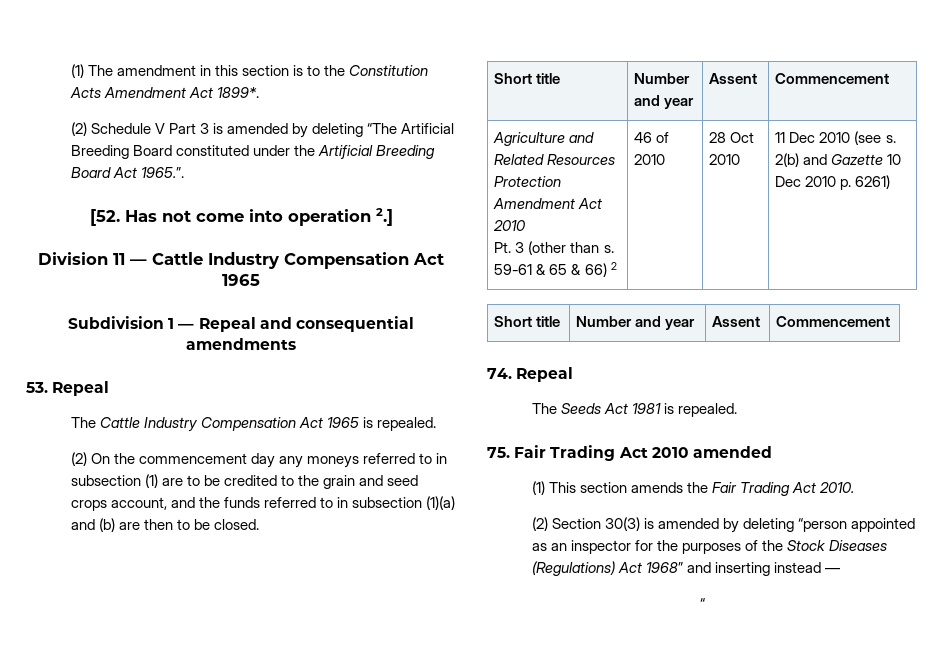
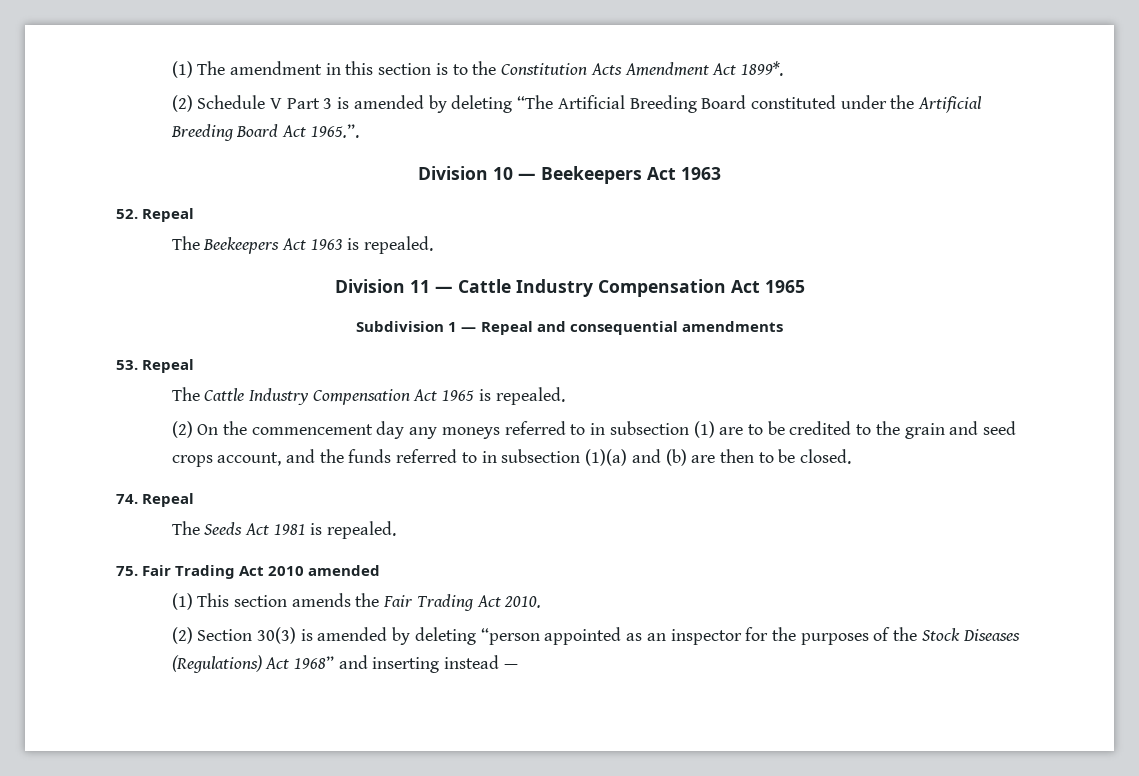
- [52. Has not come into operation 2.]
+ Division 10 — Beekeepers Act 1963
+ 52. Repeal
+ The Beekeepers Act 1963 is repealed.
  (2) On the commencement day any moneys referred to in subsection (1) are to be credited to the grain and seed crops account, and the funds referred to in subsection (1)(a) and (b) are then to be closed.
- Short title | Number and year | Assent | Commencement
- Agriculture and Related Resources Protection Amendment Act 2010
- Pt. 3 (other than s. 59-61 & 65 & 66) 2 | 46 of 2010 | 28 Oct 2010 | 11 Dec 2010 (see s. 2(b) and Gazette 10 Dec 2010 p. 6261)
- Short title | Number and year | Assent | Commencement
- “

